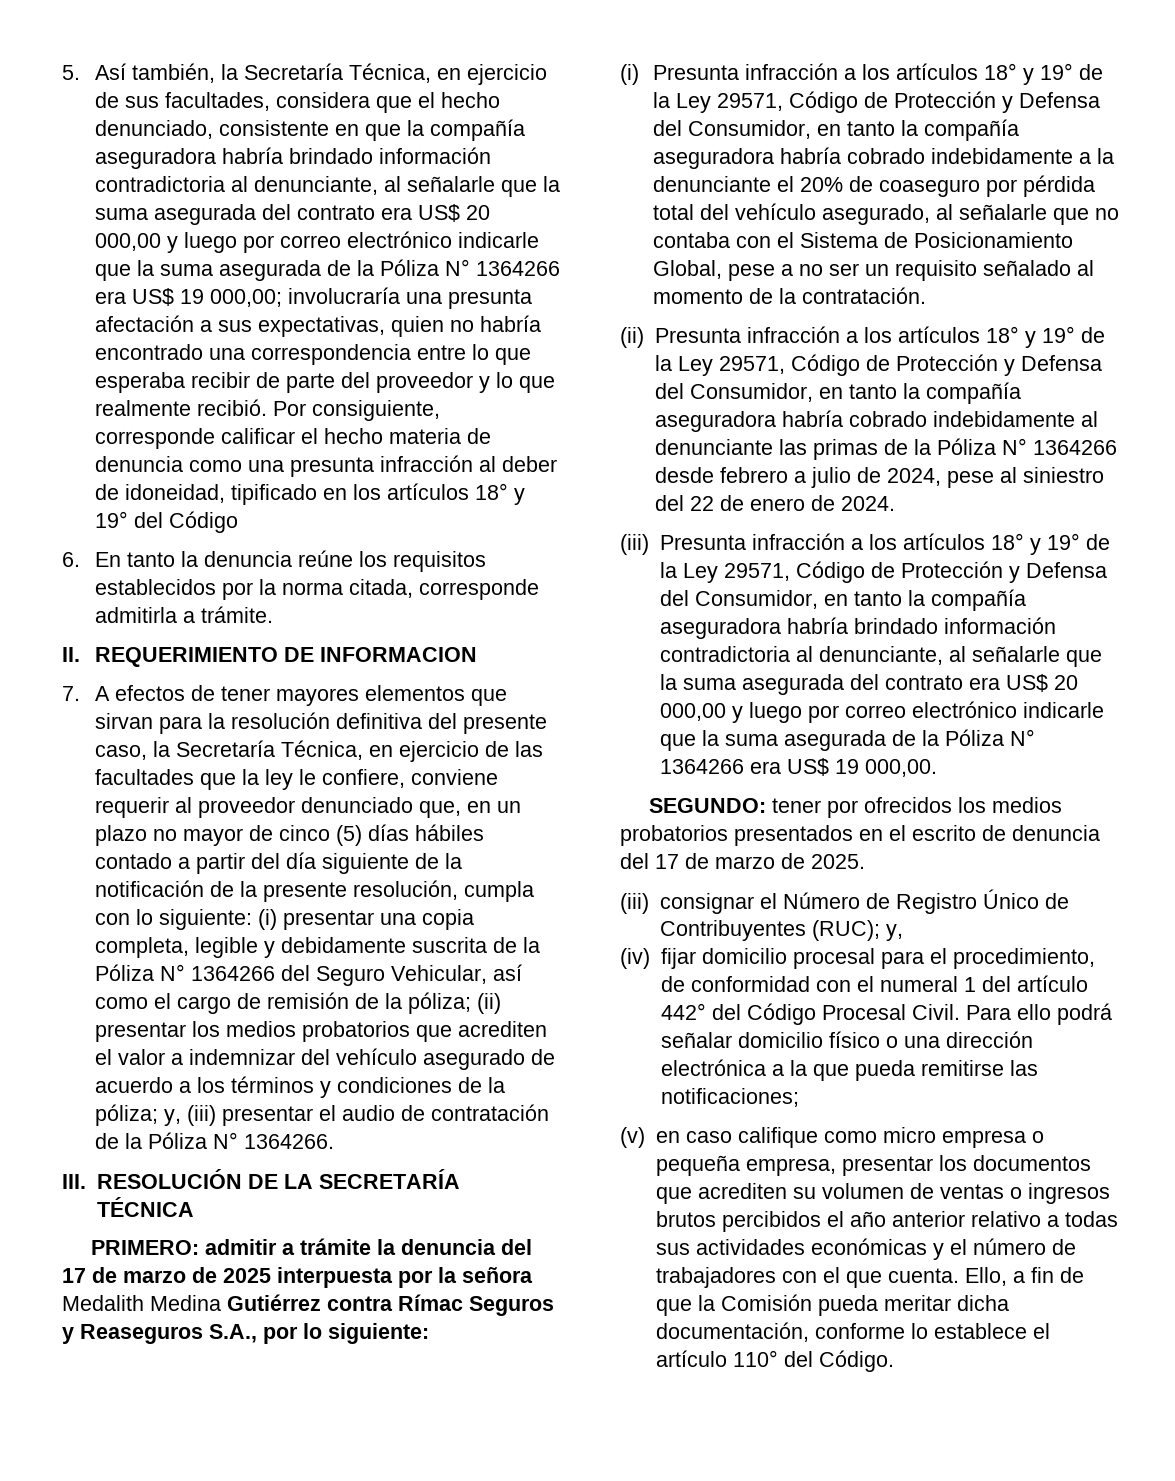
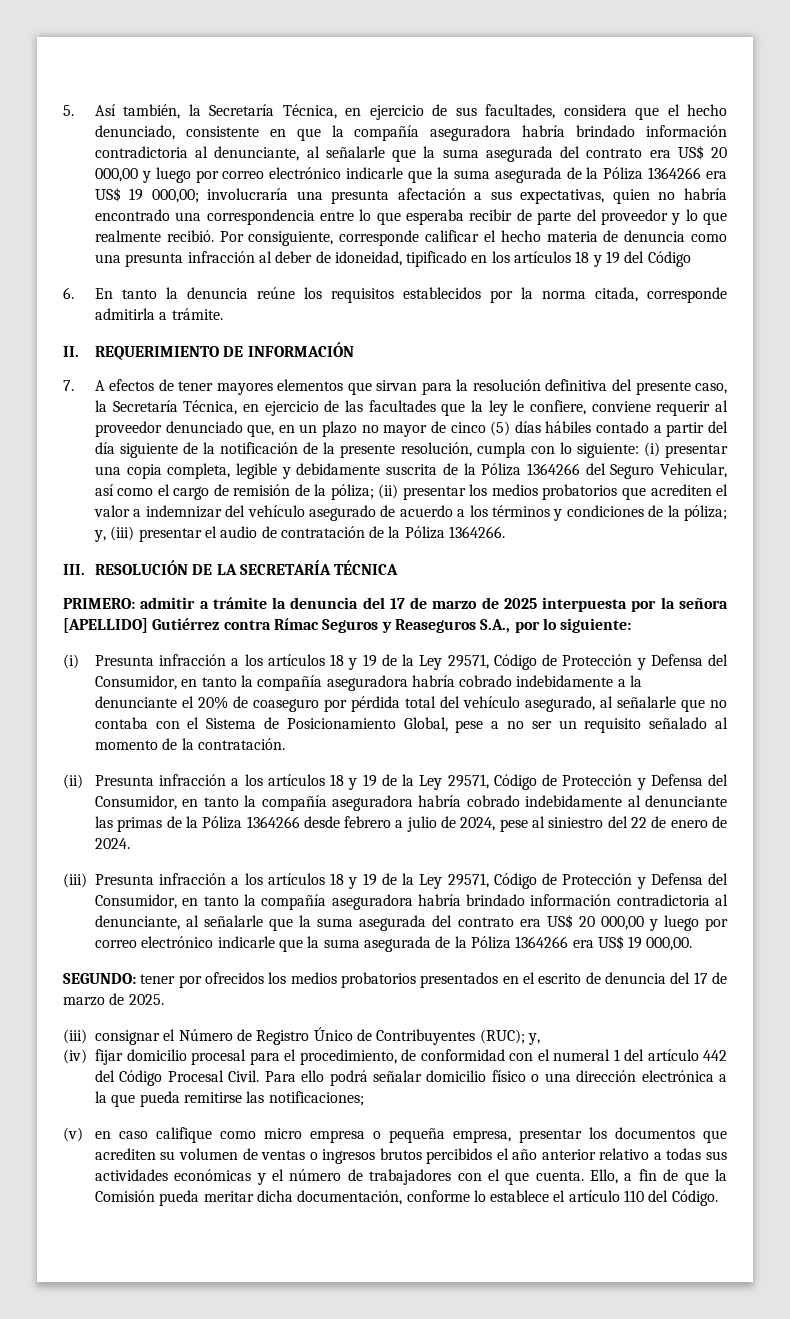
- 5. Así también, la Secretaría Técnica, en ejercicio de sus facultades, considera que el hecho denunciado, consistente en que la compañía aseguradora habría brindado información contradictoria al denunciante, al señalarle que la suma asegurada del contrato era US$ 20 000,00 y luego por correo electrónico indicarle que la suma asegurada de la Póliza N° 1364266 era US$ 19 000,00;
+ 5. Así también, la Secretaría Técnica, en ejercicio de sus facultades, considera que el hecho denunciado, consistente en que la compañía aseguradora habría brindado información contradictoria al denunciante, al señalarle que la suma asegurada del contrato era US$ 20 000,00 y luego por correo electrónico indicarle que la suma asegurada de la Póliza 1364266 era US$ 19 000,00;
- Por consiguiente, corresponde calificar el hecho materia de denuncia como una presunta infracción al deber de idoneidad, tipificado en los artículos 18° y 19° del Código
+ Por consiguiente, corresponde calificar el hecho materia de denuncia como una presunta infracción al deber de idoneidad, tipificado en los artículos 18 y 19 del Código
- II. REQUERIMIENTO DE INFORMACION
+ II. REQUERIMIENTO DE INFORMACIÓN
- (i) presentar una copia completa, legible y debidamente suscrita de la Póliza N° 1364266 del Seguro Vehicular, así como el cargo de remisión de la póliza;
+ (i) presentar una copia completa, legible y debidamente suscrita de la Póliza 1364266 del Seguro Vehicular, así como el cargo de remisión de la póliza;
- y, (iii) presentar el audio de contratación de la Póliza N° 1364266.
+ y, (iii) presentar el audio de contratación de la Póliza 1364266.
- PRIMERO: admitir a trámite la denuncia del 17 de marzo de 2025 interpuesta por la señora Medalith Medina Gutiérrez contra Rímac Seguros y Reaseguros S.A., por lo siguiente:
+ PRIMERO: admitir a trámite la denuncia del 17 de marzo de 2025 interpuesta por la señora [APELLIDO] Gutiérrez contra Rímac Seguros y Reaseguros S.A., por lo siguiente:
- (i) Presunta infracción a los artículos 18° y 19° de la Ley 29571, Código de Protección y Defensa del Consumidor, en tanto la compañía aseguradora habría cobrado indebidamente a la denunciante el 20% de coaseguro por pérdida total del vehículo asegurado, al señalarle que no contaba con el Sistema de Posicionamiento Global, pese a no ser un requisito señalado al momento de la contratación.
+ (i) Presunta infracción a los artículos 18 y 19 de la Ley 29571, Código de Protección y Defensa del Consumidor, en tanto la compañía aseguradora habría cobrado indebidamente a la denunciante el 20% de coaseguro por pérdida total del vehículo asegurado, al señalarle que no contaba con el Sistema de Posicionamiento Global, pese a no ser un requisito señalado al momento de la contratación.
- (ii) Presunta infracción a los artículos 18° y 19° de la Ley 29571, Código de Protección y Defensa del Consumidor, en tanto la compañía aseguradora habría cobrado indebidamente al denunciante las primas de la Póliza N° 1364266 desde febrero a julio de 2024, pese al siniestro del 22 de enero de 2024.
+ (ii) Presunta infracción a los artículos 18 y 19 de la Ley 29571, Código de Protección y Defensa del Consumidor, en tanto la compañía aseguradora habría cobrado indebidamente al denunciante las primas de la Póliza 1364266 desde febrero a julio de 2024, pese al siniestro del 22 de enero de 2024.
- (iii) Presunta infracción a los artículos 18° y 19° de la Ley 29571, Código de Protección y Defensa del Consumidor, en tanto la compañía aseguradora habría brindado información contradictoria al denunciante, al señalarle que la suma asegurada del contrato era US$ 20 000,00 y luego por correo electrónico indicarle que la suma asegurada de la Póliza N° 1364266 era US$ 19 000,00.
+ (iii) Presunta infracción a los artículos 18 y 19 de la Ley 29571, Código de Protección y Defensa del Consumidor, en tanto la compañía aseguradora habría brindado información contradictoria al denunciante, al señalarle que la suma asegurada del contrato era US$ 20 000,00 y luego por correo electrónico indicarle que la suma asegurada de la Póliza 1364266 era US$ 19 000,00.
- (iv) fijar domicilio procesal para el procedimiento, de conformidad con el numeral 1 del artículo 442° del Código Procesal Civil.
+ (iv) fijar domicilio procesal para el procedimiento, de conformidad con el numeral 1 del artículo 442 del Código Procesal Civil.
- Ello, a fin de que la Comisión pueda meritar dicha documentación, conforme lo establece el artículo 110° del Código.
+ Ello, a fin de que la Comisión pueda meritar dicha documentación, conforme lo establece el artículo 110 del Código.

